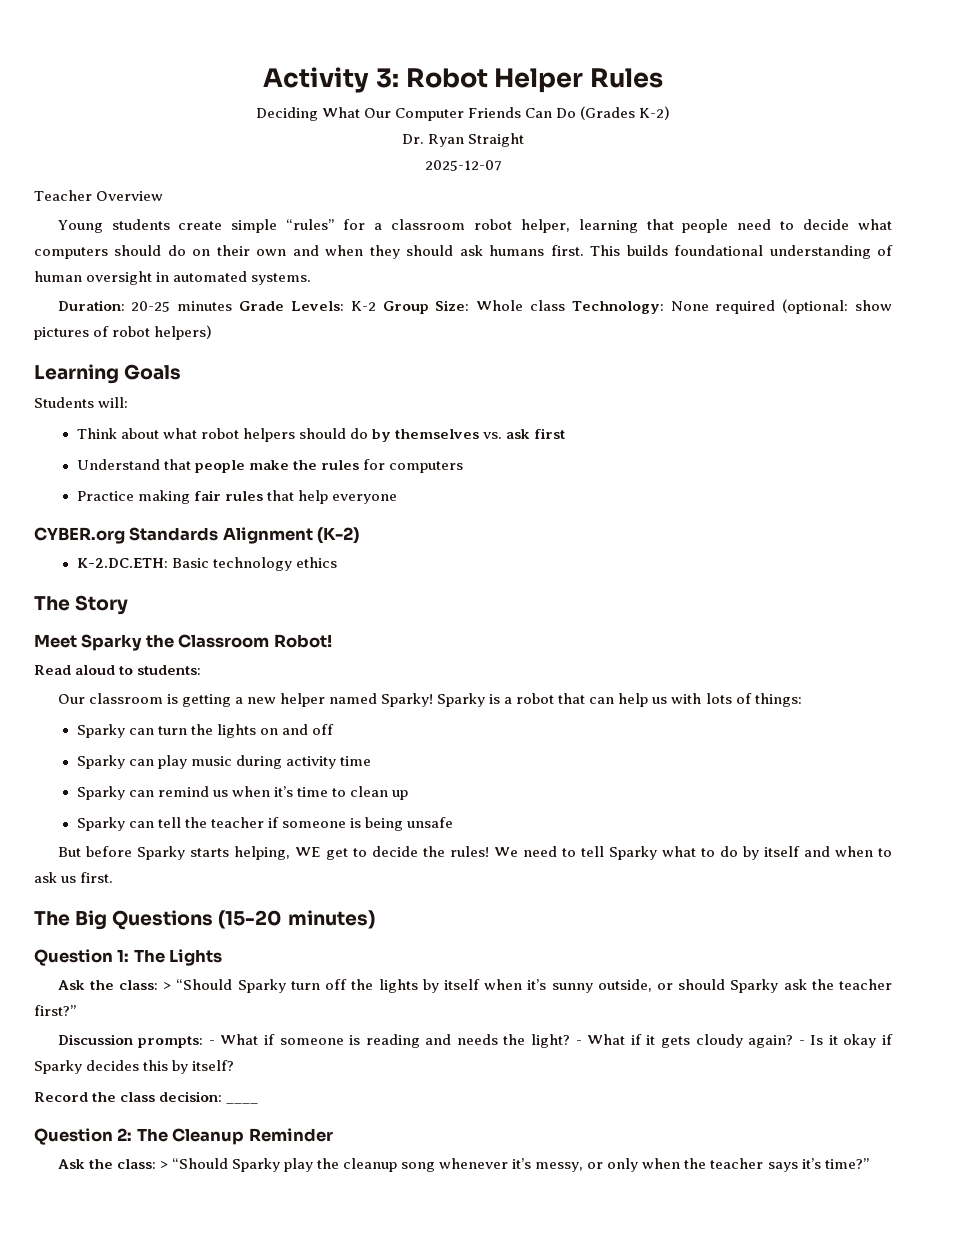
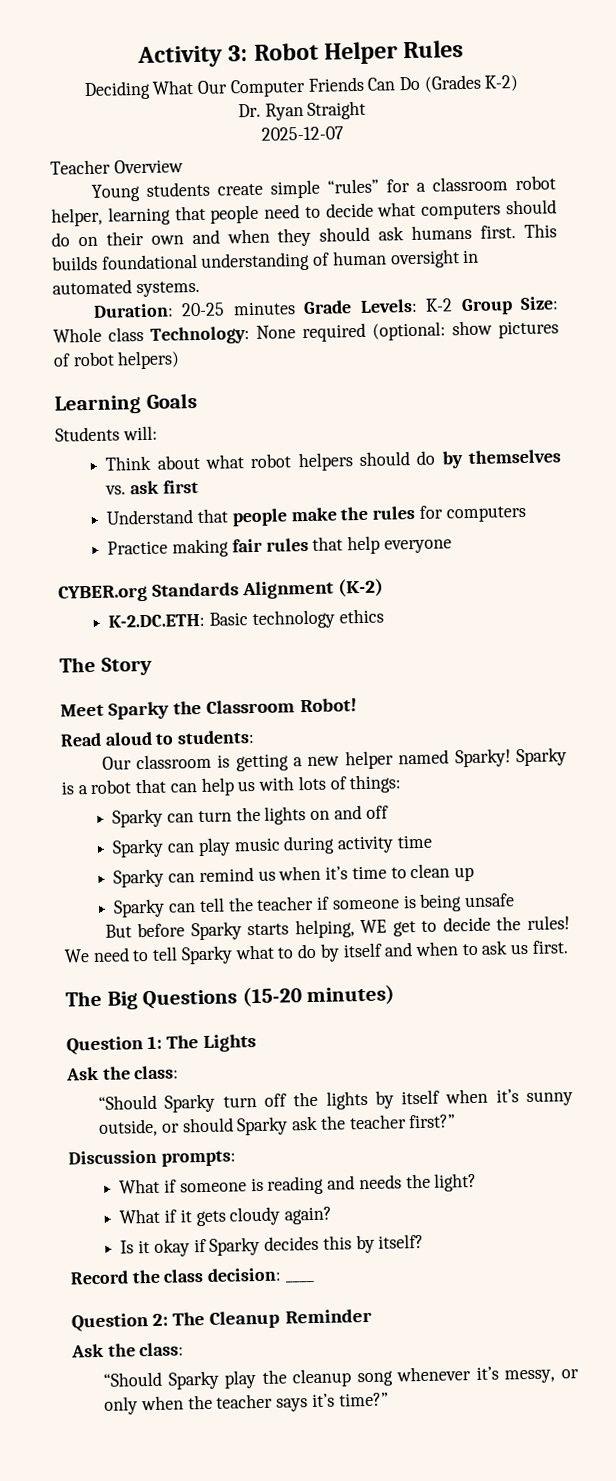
  Question 1: The Lights
- Ask the class: > “Should Sparky turn off the lights by itself when it’s sunny outside, or should Sparky ask the teacher first?”
+ Ask the class:
+ “Should Sparky turn off the lights by itself when it’s sunny outside, or should Sparky ask the teacher first?”
- Discussion prompts: - What if someone is reading and needs the light? - What if it gets cloudy again? - Is it okay if Sparky decides this by itself?
+ Discussion prompts:
+ What if someone is reading and needs the light?
+ What if it gets cloudy again?
+ Is it okay if Sparky decides this by itself?
  Question 2: The Cleanup Reminder
- Ask the class: > “Should Sparky play the cleanup song whenever it’s messy, or only when the teacher says it’s time?”
+ Ask the class:
+ “Should Sparky play the cleanup song whenever it’s messy, or only when the teacher says it’s time?”

